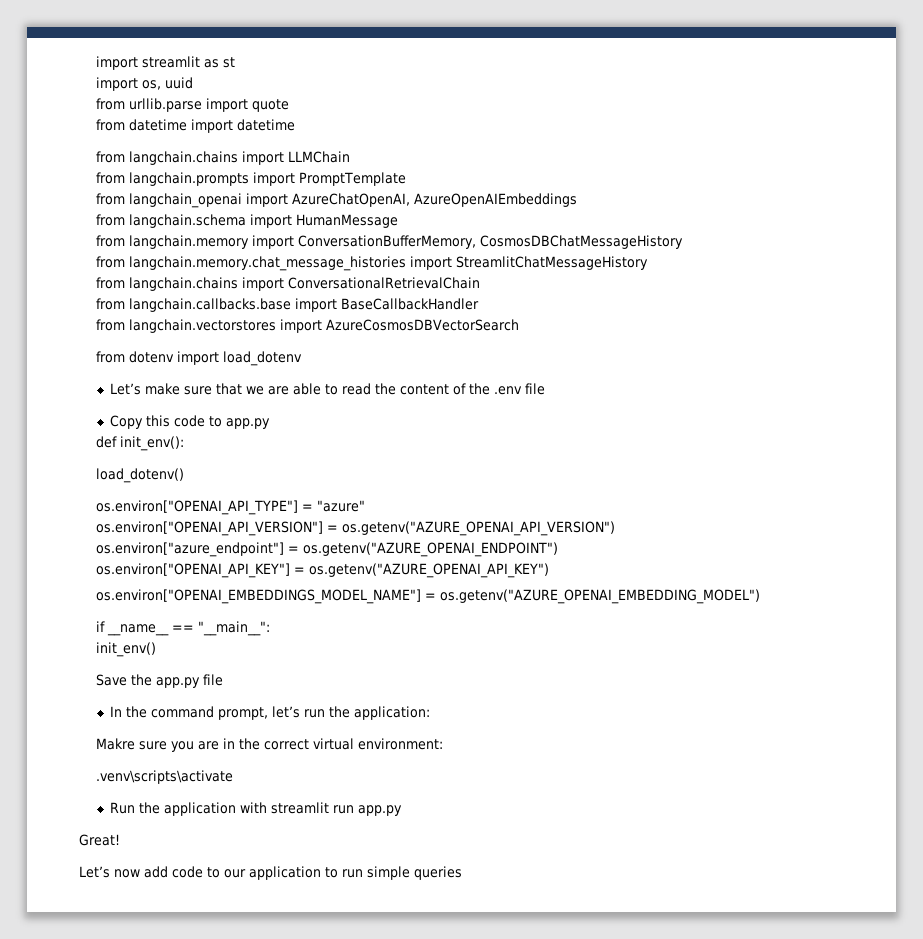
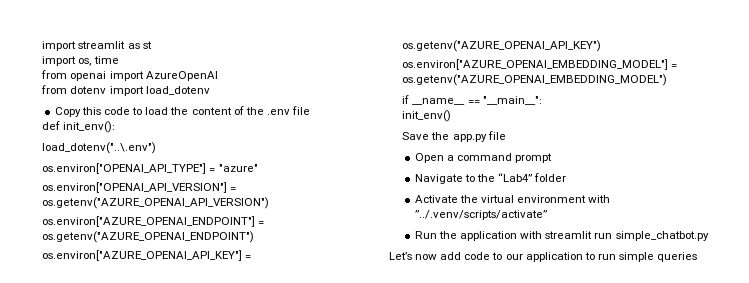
- import os, uuid
- from urllib.parse import quote
- from datetime import datetime
- from langchain.chains import LLMChain
- from langchain.prompts import PromptTemplate
- from langchain_openai import AzureChatOpenAI, AzureOpenAIEmbeddings
- from langchain.schema import HumanMessage
- from langchain.memory import ConversationBufferMemory, CosmosDBChatMessageHistory
- from langchain.memory.chat_message_histories import StreamlitChatMessageHistory
- from langchain.chains import ConversationalRetrievalChain
- from langchain.callbacks.base import BaseCallbackHandler
- from langchain.vectorstores import AzureCosmosDBVectorSearch
+ import os, time
+ from openai import AzureOpenAI
  from dotenv import load_dotenv
- Let’s make sure that we are able to read the content of the .env file
+ Copy this code to load the content of the .env file
- Copy this code to app.py
- load_dotenv()
+ load_dotenv("..\.env")
- os.environ["azure_endpoint"] = os.getenv("AZURE_OPENAI_ENDPOINT")
+ os.environ["AZURE_OPENAI_ENDPOINT"] = os.getenv("AZURE_OPENAI_ENDPOINT")
- os.environ["OPENAI_API_KEY"] = os.getenv("AZURE_OPENAI_API_KEY")
+ os.environ["AZURE_OPENAI_API_KEY"] = os.getenv("AZURE_OPENAI_API_KEY")
- os.environ["OPENAI_EMBEDDINGS_MODEL_NAME"] = os.getenv("AZURE_OPENAI_EMBEDDING_MODEL")
+ os.environ["AZURE_OPENAI_EMBEDDING_MODEL"] = os.getenv("AZURE_OPENAI_EMBEDDING_MODEL")
- In the command prompt, let’s run the application:
- Makre sure you are in the correct virtual environment:
- .venv\scripts\activate
+ Open a command prompt
+ Navigate to the “Lab4” folder
+ Activate the virtual environment with ”../.venv/scripts/activate”
- Run the application with streamlit run app.py
- Great!
+ Run the application with streamlit run simple_chatbot.py

